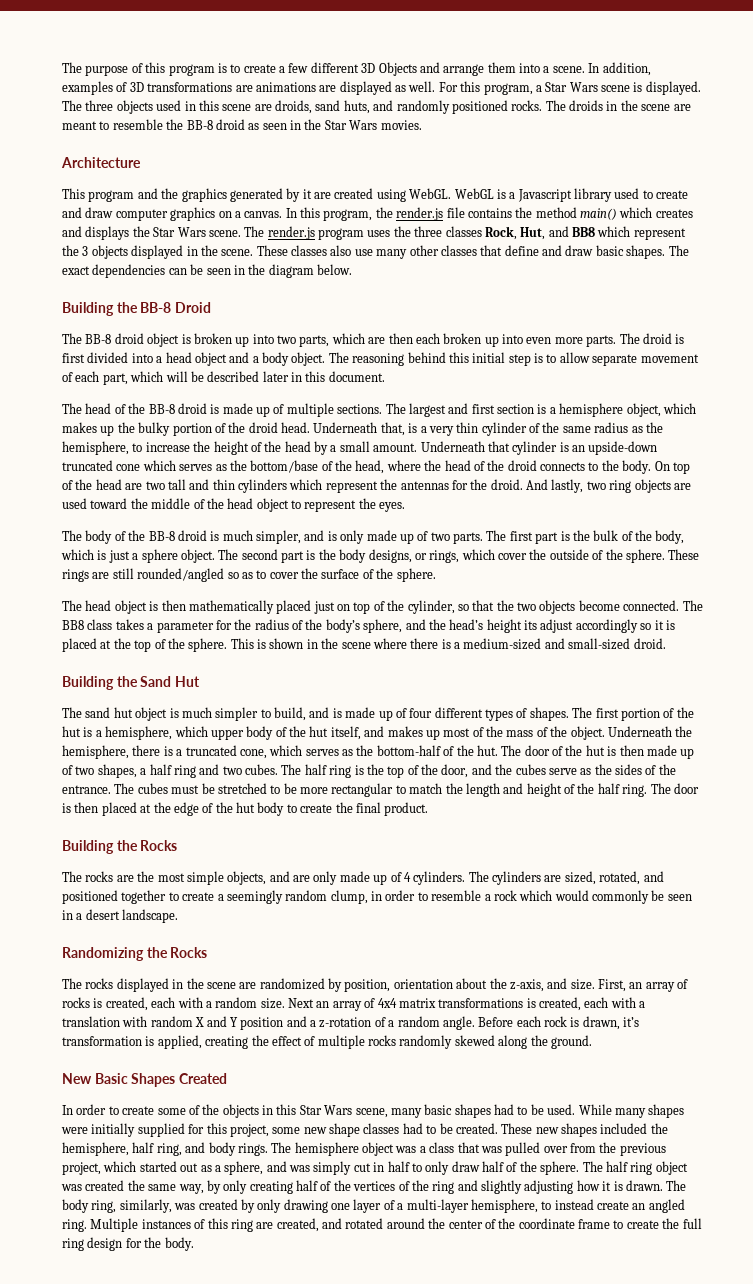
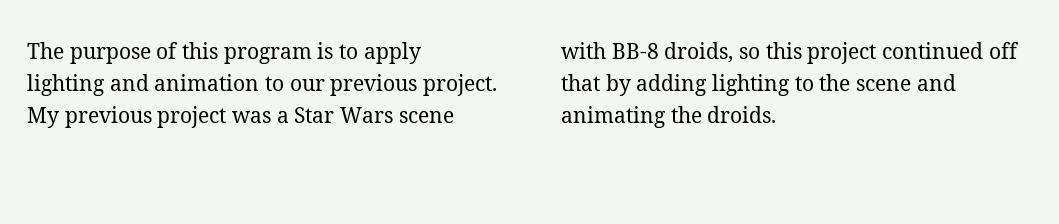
- The purpose of this program is to create a few different 3D Objects and arrange them into a scene. In addition, examples of 3D transformations are animations are displayed as well. For this program, a Star Wars scene is displayed. The three objects used in this scene are droids, sand huts, and randomly positioned rocks. The droids in the scene are meant to resemble the BB-8 droid as seen in the Star Wars movies.
- Architecture
- This program and the graphics generated by it are created using WebGL. WebGL is a Javascript library used to create and draw computer graphics on a canvas. In this program, the render.js file contains the method main() which creates and displays the Star Wars scene. The render.js program uses the three classes Rock, Hut, and BB8 which represent the 3 objects displayed in the scene. These classes also use many other classes that define and draw basic shapes. The exact dependencies can be seen in the diagram below.
- Building the BB-8 Droid
- The BB-8 droid object is broken up into two parts, which are then each broken up into even more parts. The droid is first divided into a head object and a body object. The reasoning behind this initial step is to allow separate movement of each part, which will be described later in this document.
- The head of the BB-8 droid is made up of multiple sections. The largest and first section is a hemisphere object, which makes up the bulky portion of the droid head. Underneath that, is a very thin cylinder of the same radius as the hemisphere, to increase the height of the head by a small amount. Underneath that cylinder is an upside-down truncated cone which serves as the bottom/base of the head, where the head of the droid connects to the body. On top of the head are two tall and thin cylinders which represent the antennas for the droid. And lastly, two ring objects are used toward the middle of the head object to represent the eyes.
- The body of the BB-8 droid is much simpler, and is only made up of two parts. The first part is the bulk of the body, which is just a sphere object. The second part is the body designs, or rings, which cover the outside of the sphere. These rings are still rounded/angled so as to cover the surface of the sphere.
- The head object is then mathematically placed just on top of the cylinder, so that the two objects become connected. The BB8 class takes a parameter for the radius of the body’s sphere, and the head’s height its adjust accordingly so it is placed at the top of the sphere. This is shown in the scene where there is a medium-sized and small-sized droid.
- Building the Sand Hut
- The sand hut object is much simpler to build, and is made up of four different types of shapes. The first portion of the hut is a hemisphere, which upper body of the hut itself, and makes up most of the mass of the object. Underneath the hemisphere, there is a truncated cone, which serves as the bottom-half of the hut. The door of the hut is then made up of two shapes, a half ring and two cubes. The half ring is the top of the door, and the cubes serve as the sides of the entrance. The cubes must be stretched to be more rectangular to match the length and height of the half ring. The door is then placed at the edge of the hut body to create the final product.
- Building the Rocks
- The rocks are the most simple objects, and are only made up of 4 cylinders. The cylinders are sized, rotated, and positioned together to create a seemingly random clump, in order to resemble a rock which would commonly be seen in a desert landscape.
- Randomizing the Rocks
- The rocks displayed in the scene are randomized by position, orientation about the z-axis, and size. First, an array of rocks is created, each with a random size. Next an array of 4x4 matrix transformations is created, each with a translation with random X and Y position and a z-rotation of a random angle. Before each rock is drawn, it’s transformation is applied, creating the effect of multiple rocks randomly skewed along the ground.
- New Basic Shapes Created
- In order to create some of the objects in this Star Wars scene, many basic shapes had to be used. While many shapes were initially supplied for this project, some new shape classes had to be created. These new shapes included the hemisphere, half ring, and body rings. The hemisphere object was a class that was pulled over from the previous project, which started out as a sphere, and was simply cut in half to only draw half of the sphere. The half ring object was created the same way, by only creating half of the vertices of the ring and slightly adjusting how it is drawn. The body ring, similarly, was created by only drawing one layer of a multi-layer hemisphere, to instead create an angled ring. Multiple instances of this ring are created, and rotated around the center of the coordinate frame to create the full ring design for the body.
+ The purpose of this program is to apply lighting and animation to our previous project. My previous project was a Star Wars scene with BB-8 droids, so this project continued off that by adding lighting to the scene and animating the droids.

